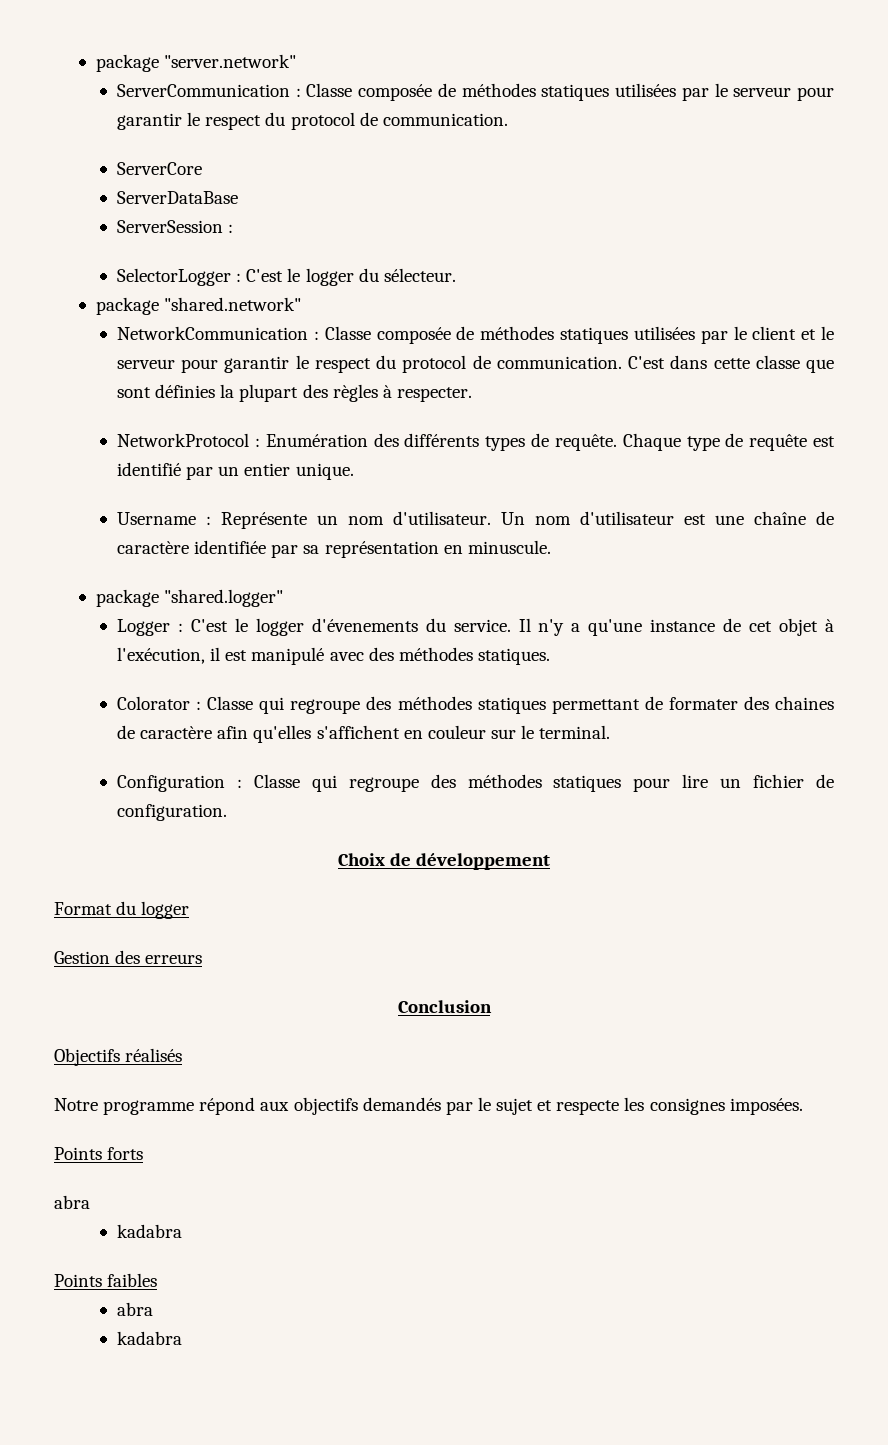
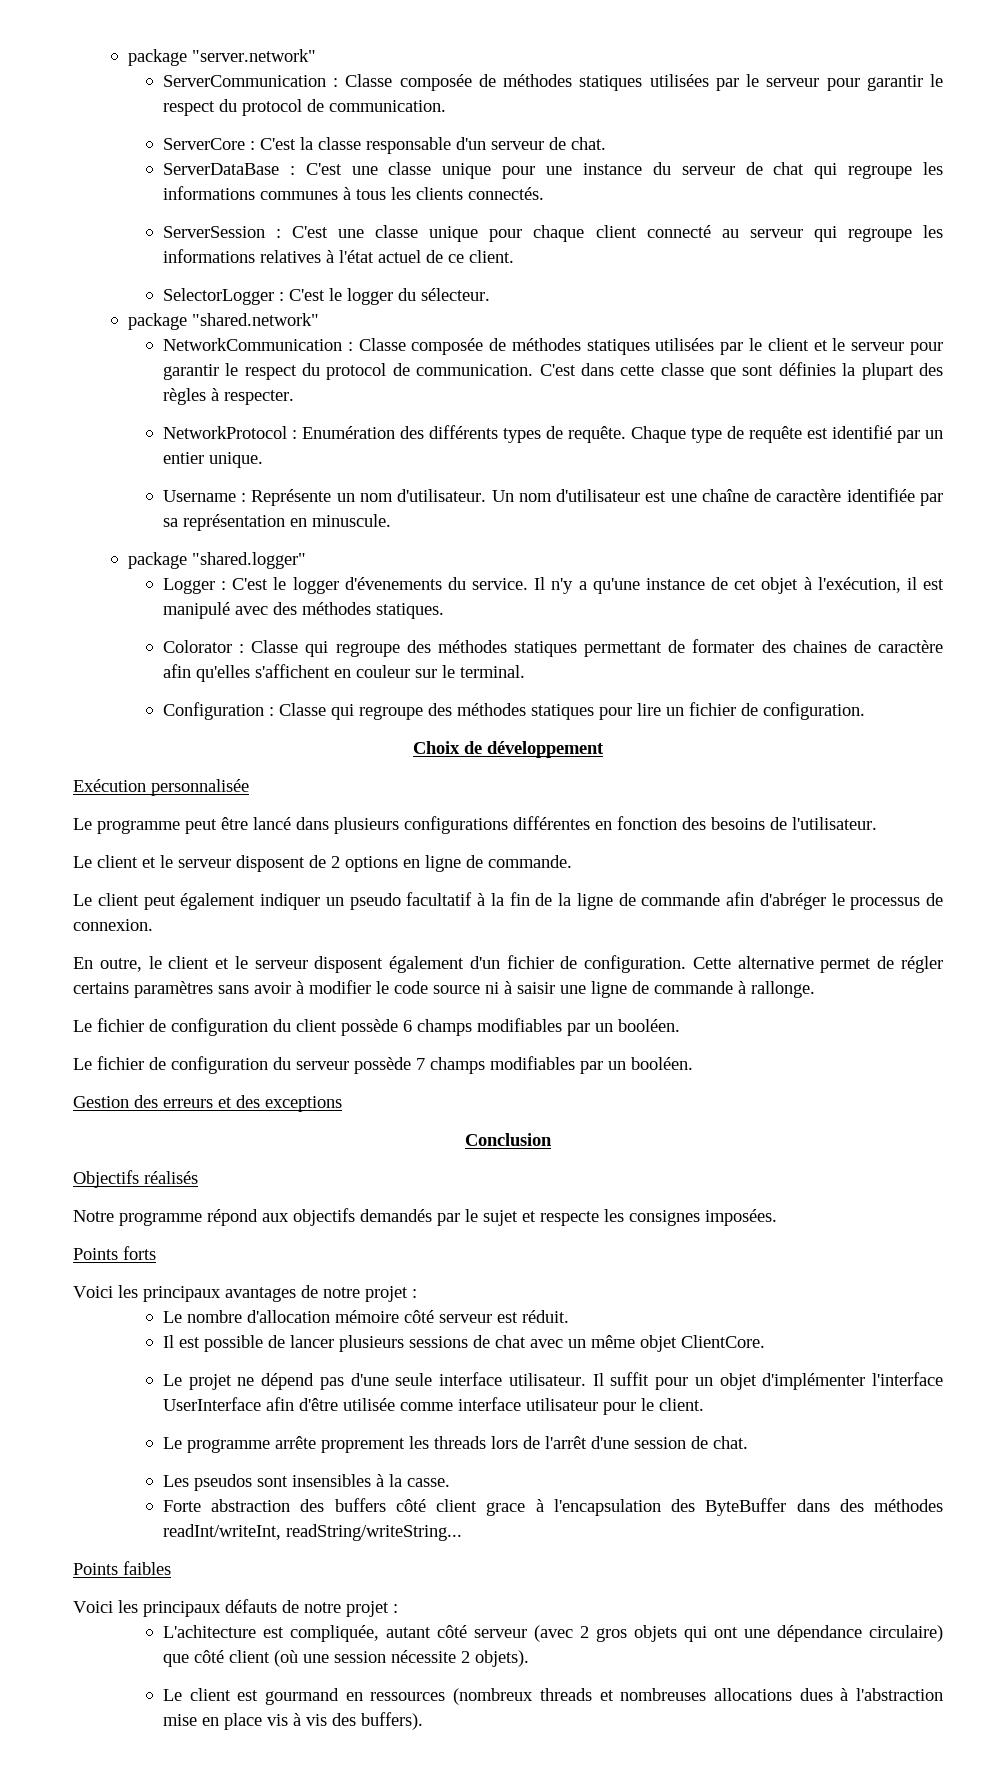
- ServerCore
- ServerDataBase
- ServerSession :
+ ServerCore : C'est la classe responsable d'un serveur de chat.
+ ServerDataBase : C'est une classe unique pour une instance du serveur de chat qui regroupe les informations communes à tous les clients connectés.
+ ServerSession : C'est une classe unique pour chaque client connecté au serveur qui regroupe les informations relatives à l'état actuel de ce client.
- Format du logger
+ Exécution personnalisée
+ Le programme peut être lancé dans plusieurs configurations différentes en fonction des besoins de l'utilisateur.
+ Le client et le serveur disposent de 2 options en ligne de commande.
+ Le client peut également indiquer un pseudo facultatif à la fin de la ligne de commande afin d'abréger le processus de connexion.
+ En outre, le client et le serveur disposent également d'un fichier de configuration. Cette alternative permet de régler certains paramètres sans avoir à modifier le code source ni à saisir une ligne de commande à rallonge.
+ Le fichier de configuration du client possède 6 champs modifiables par un booléen.
+ Le fichier de configuration du serveur possède 7 champs modifiables par un booléen.
- Gestion des erreurs
+ Gestion des erreurs et des exceptions
  Points forts
- abra
- kadabra
+ Voici les principaux avantages de notre projet :
+ Le nombre d'allocation mémoire côté serveur est réduit.
+ Il est possible de lancer plusieurs sessions de chat avec un même objet ClientCore.
+ Le projet ne dépend pas d'une seule interface utilisateur. Il suffit pour un objet d'implémenter l'interface UserInterface afin d'être utilisée comme interface utilisateur pour le client.
+ Le programme arrête proprement les threads lors de l'arrêt d'une session de chat.
+ Les pseudos sont insensibles à la casse.
+ Forte abstraction des buffers côté client grace à l'encapsulation des ByteBuffer dans des méthodes readInt/writeInt, readString/writeString...
  Points faibles
- abra
- kadabra
+ Voici les principaux défauts de notre projet :
+ L'achitecture est compliquée, autant côté serveur (avec 2 gros objets qui ont une dépendance circulaire) que côté client (où une session nécessite 2 objets).
+ Le client est gourmand en ressources (nombreux threads et nombreuses allocations dues à l'abstraction mise en place vis à vis des buffers).

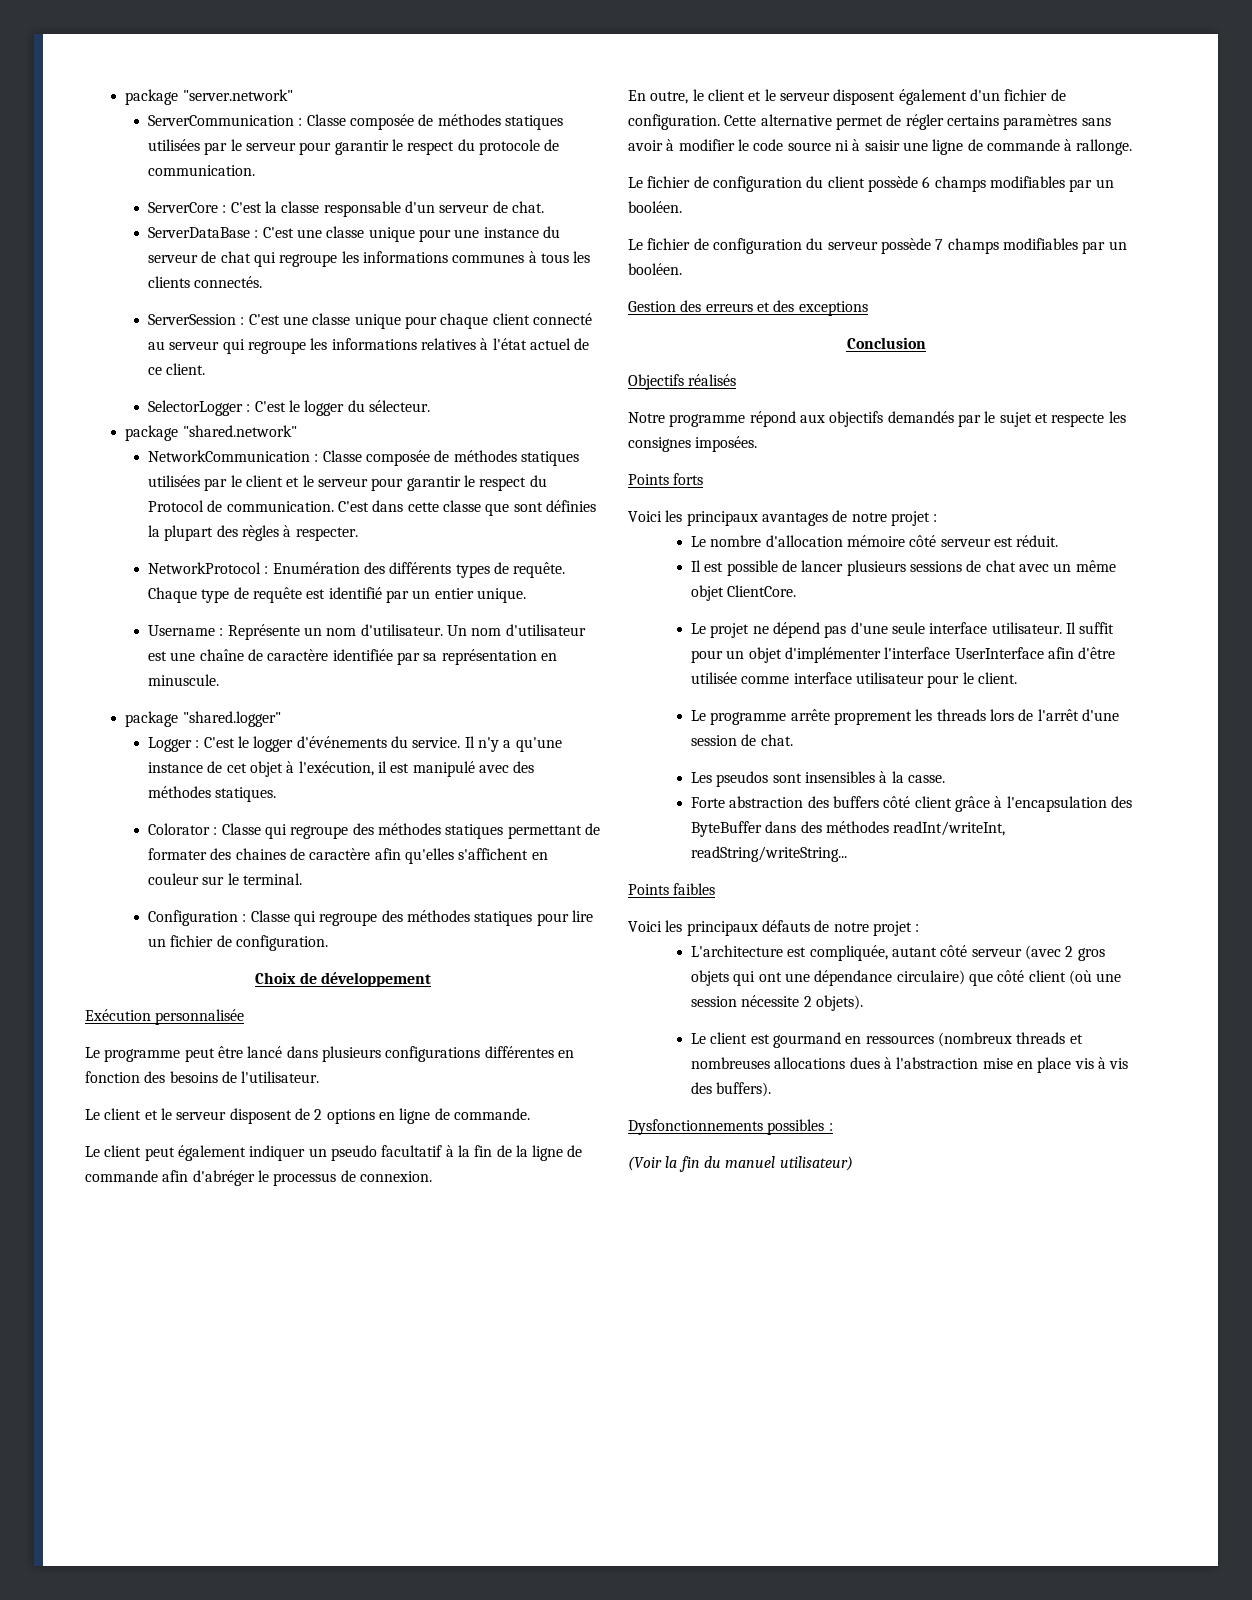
- ServerCommunication : Classe composée de méthodes statiques utilisées par le serveur pour garantir le respect du protocol de communication.
+ ServerCommunication : Classe composée de méthodes statiques utilisées par le serveur pour garantir le respect du protocole de communication.
- NetworkCommunication : Classe composée de méthodes statiques utilisées par le client et le serveur pour garantir le respect du protocol de communication.
+ NetworkCommunication : Classe composée de méthodes statiques utilisées par le client et le serveur pour garantir le respect du Protocol de communication.
- Logger : C'est le logger d'évenements du service.
+ Logger : C'est le logger d'événements du service.
- Forte abstraction des buffers côté client grace à l'encapsulation des ByteBuffer dans des méthodes readInt/writeInt, readString/writeString...
+ Forte abstraction des buffers côté client grâce à l'encapsulation des ByteBuffer dans des méthodes readInt/writeInt, readString/writeString...
- L'achitecture est compliquée, autant côté serveur (avec 2 gros objets qui ont une dépendance circulaire) que côté client (où une session nécessite 2 objets).
+ L'architecture est compliquée, autant côté serveur (avec 2 gros objets qui ont une dépendance circulaire) que côté client (où une session nécessite 2 objets).
+ Dysfonctionnements possibles :
+ (Voir la fin du manuel utilisateur)

